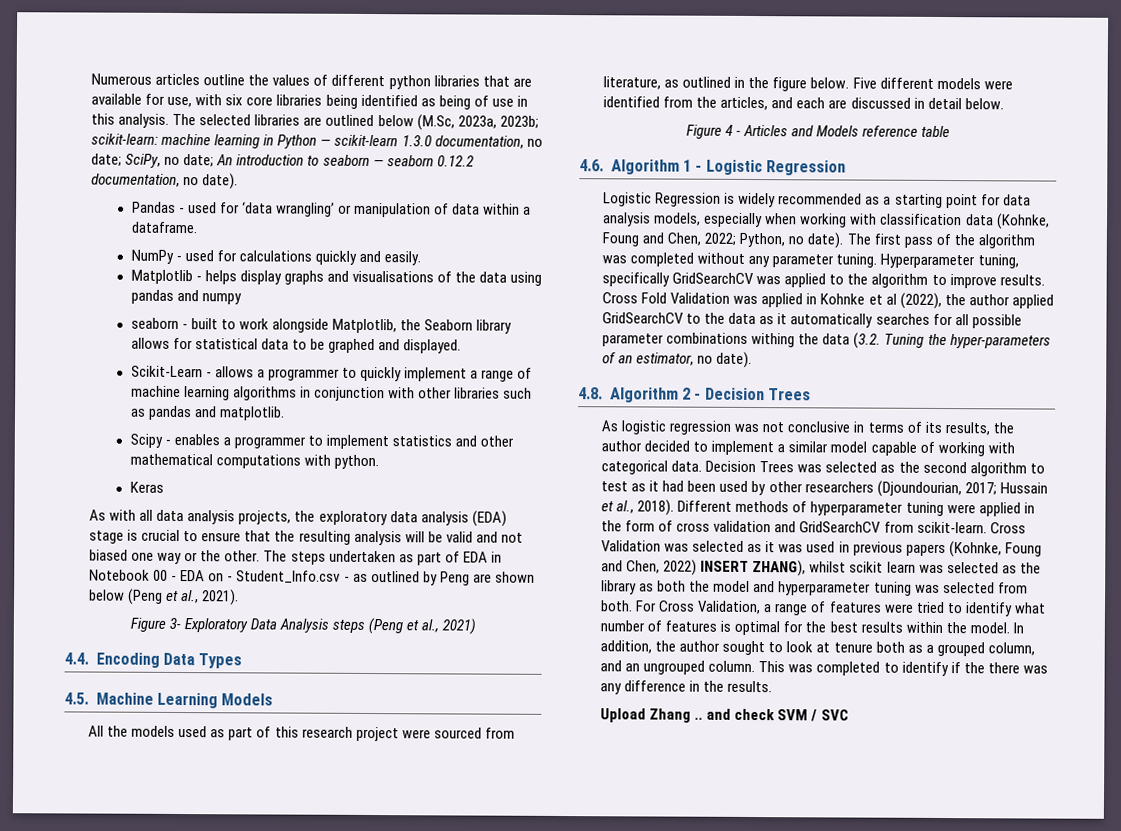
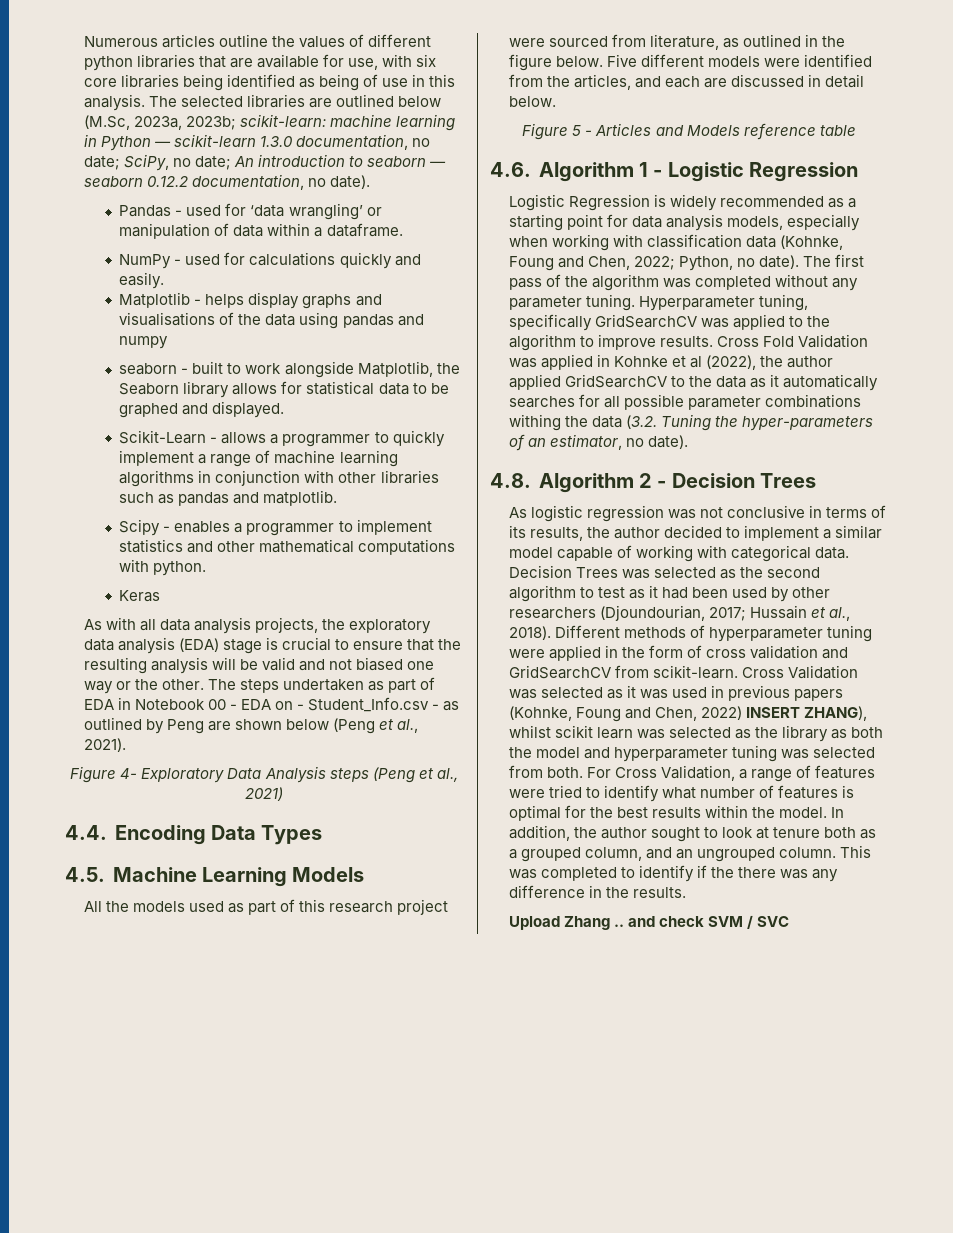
- Figure 3- Exploratory Data Analysis steps (Peng et al., 2021)
+ Figure 4- Exploratory Data Analysis steps (Peng et al., 2021)
- Figure 4 - Articles and Models reference table
+ Figure 5 - Articles and Models reference table

